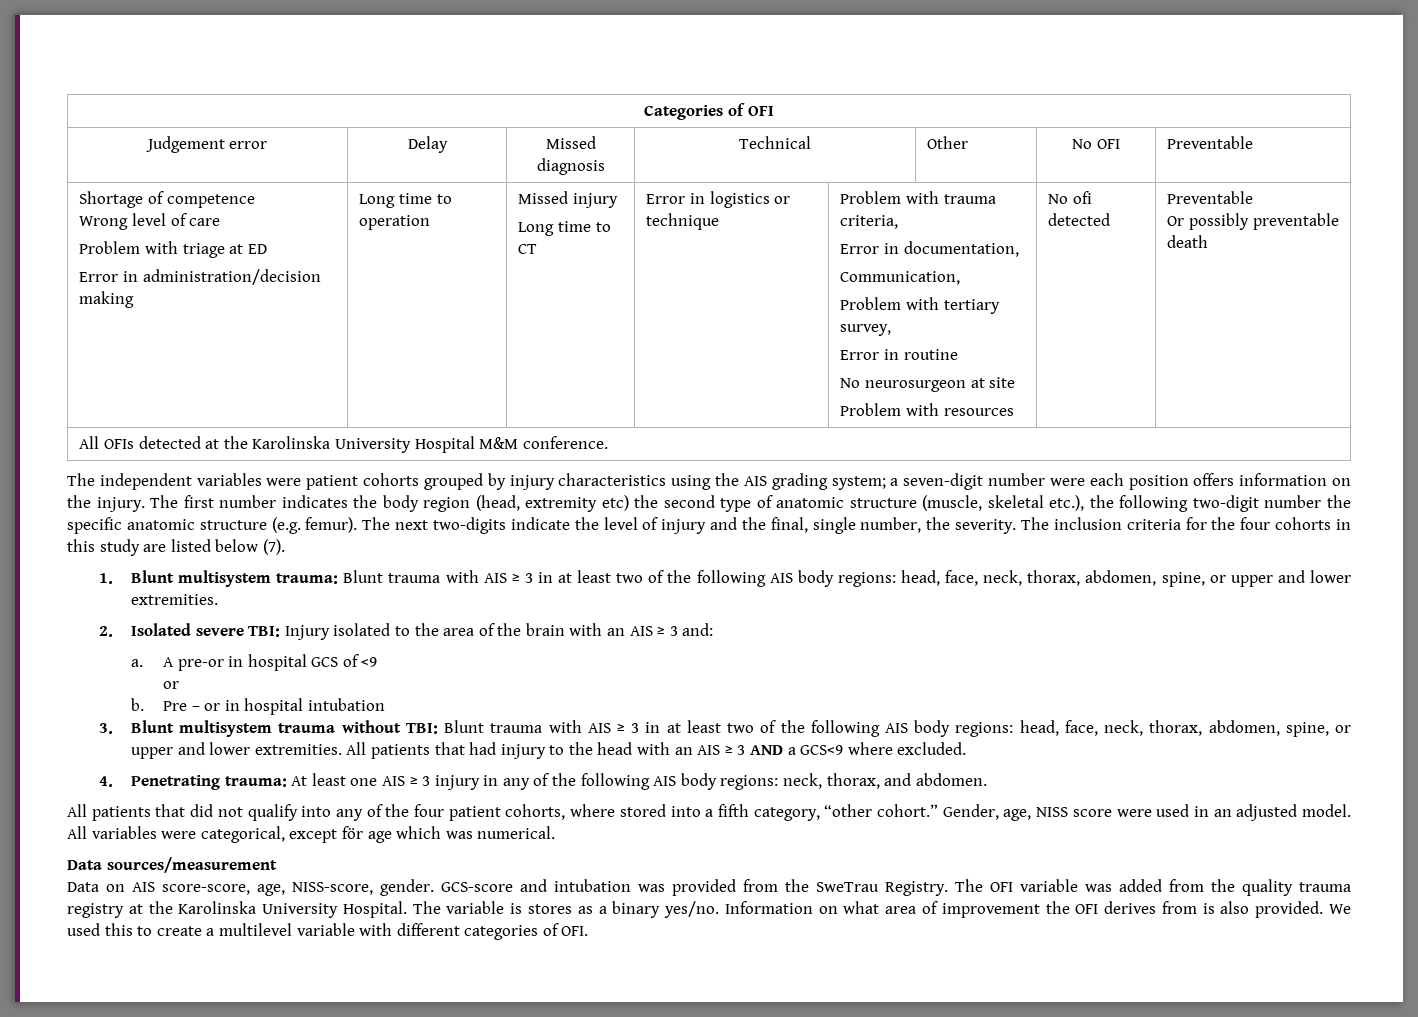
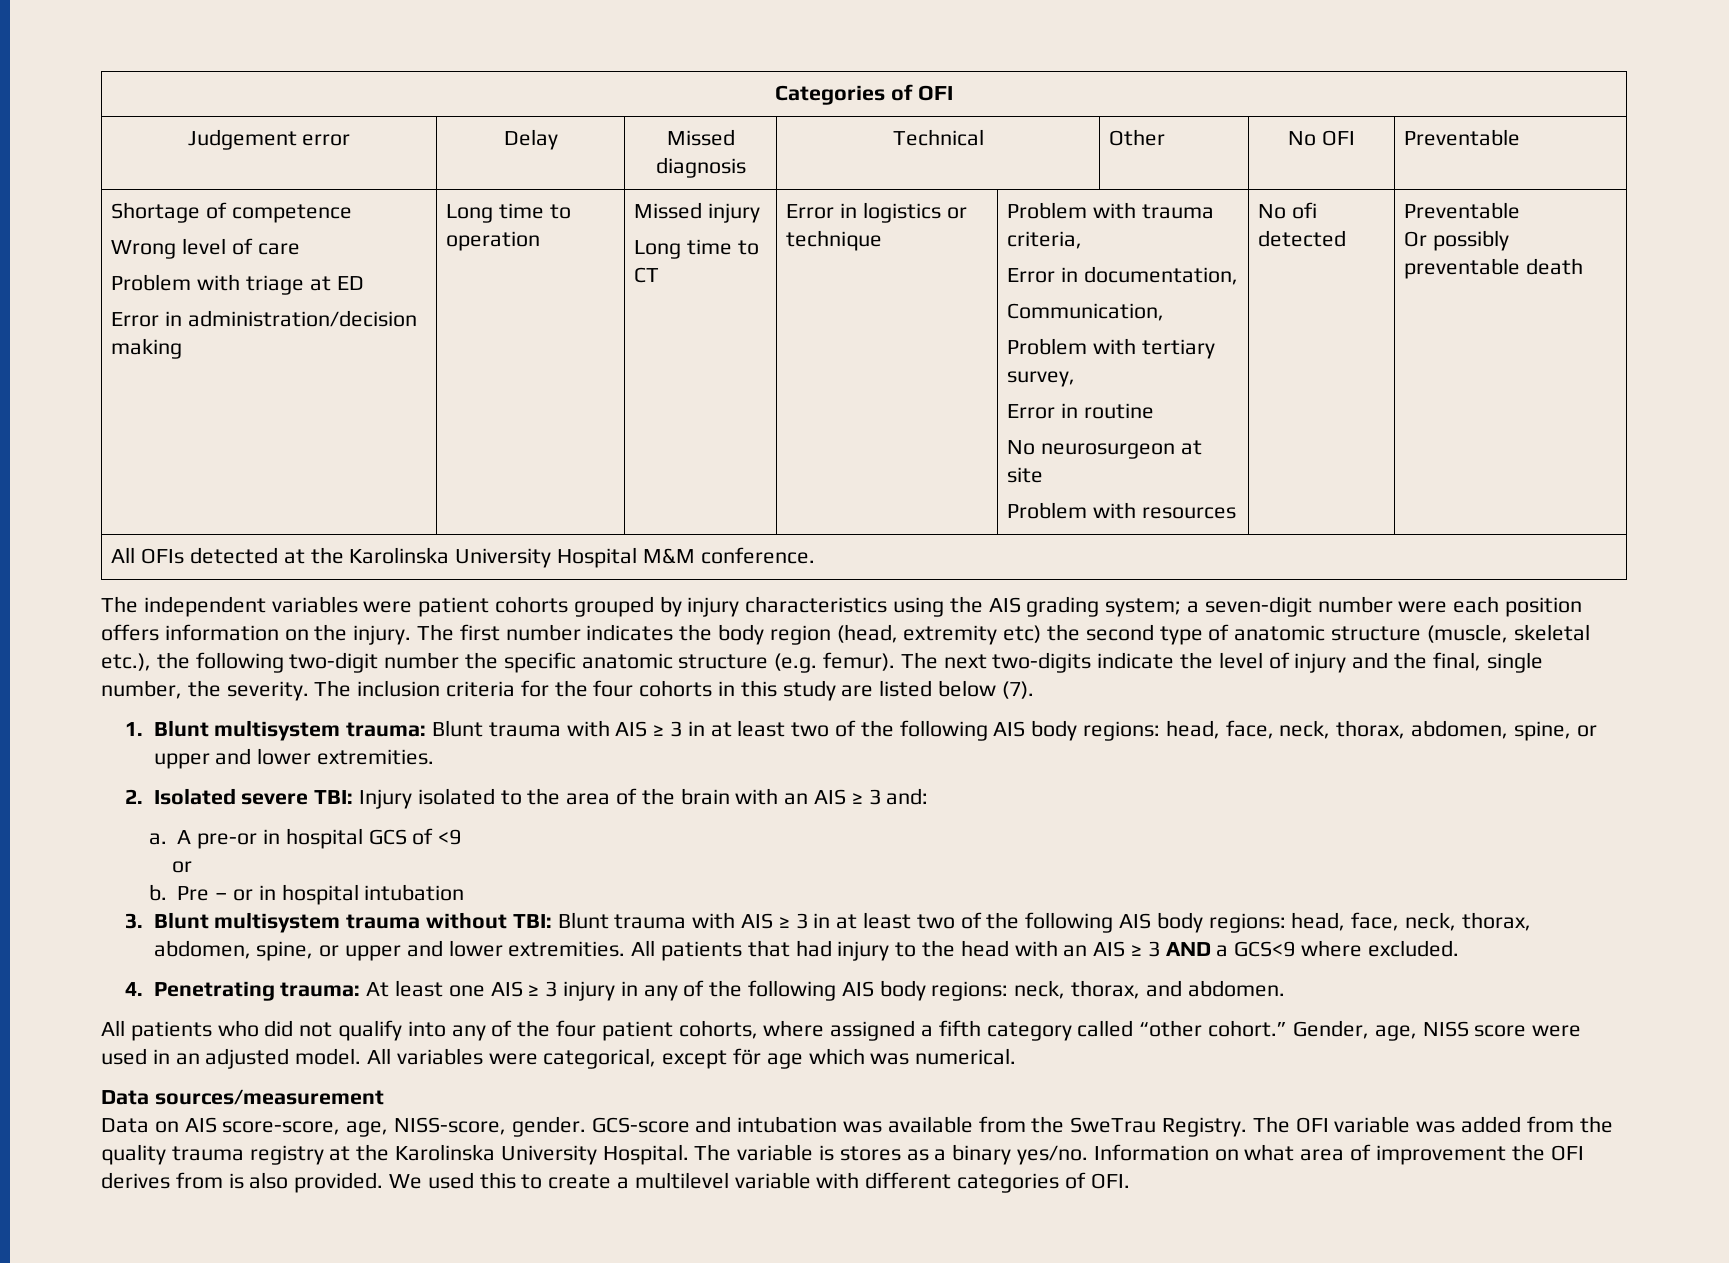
- All patients that did not qualify into any of the four patient cohorts, where stored into a fifth category, “other cohort.”
+ All patients who did not qualify into any of the four patient cohorts, where assigned a fifth category called “other cohort.”
- GCS-score and intubation was provided from the SweTrau Registry.
+ GCS-score and intubation was available from the SweTrau Registry.

